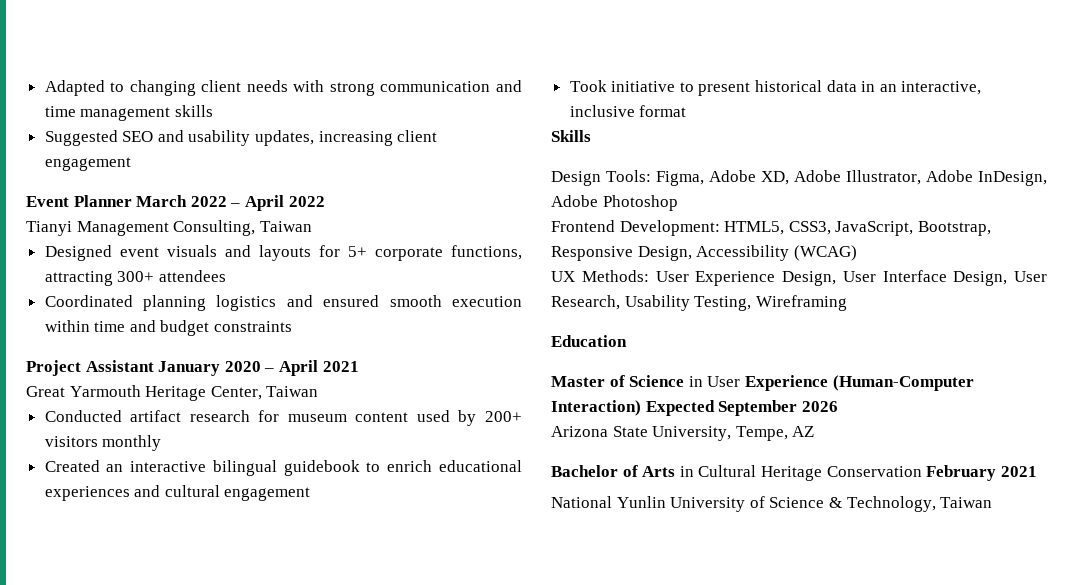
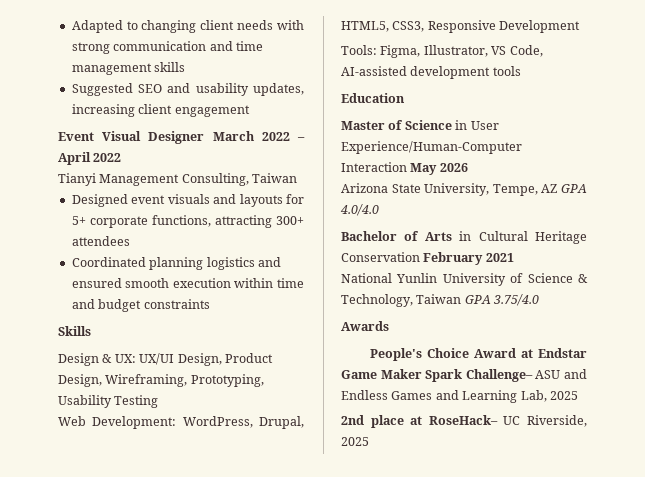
- Event Planner March 2022 – April 2022
+ Event Visual Designer March 2022 – April 2022
- Project Assistant January 2020 – April 2021
- Great Yarmouth Heritage Center, Taiwan
- Conducted artifact research for museum content used by 200+ visitors monthly
- Created an interactive bilingual guidebook to enrich educational experiences and cultural engagement
- Took initiative to present historical data in an interactive, inclusive format
  Skills
- Design Tools: Figma, Adobe XD, Adobe Illustrator, Adobe InDesign, Adobe Photoshop
- Frontend Development: HTML5, CSS3, JavaScript, Bootstrap, Responsive Design, Accessibility (WCAG)
- UX Methods: User Experience Design, User Interface Design, User Research, Usability Testing, Wireframing
+ Design & UX: UX/UI Design, Product Design, Wireframing, Prototyping, Usability Testing
+ Web Development: WordPress, Drupal, HTML5, CSS3, Responsive Development
+ Tools: Figma, Illustrator, VS Code, AI-assisted development tools
- Master of Science in User Experience (Human-Computer Interaction) Expected September 2026
+ Master of Science in User Experience/Human-Computer Interaction May 2026
- Arizona State University, Tempe, AZ
+ Arizona State University, Tempe, AZ GPA 4.0/4.0
- National Yunlin University of Science & Technology, Taiwan
+ National Yunlin University of Science & Technology, Taiwan GPA 3.75/4.0
+ Awards
+ People's Choice Award at Endstar Game Maker Spark Challenge– ASU and Endless Games and Learning Lab, 2025
+ 2nd place at RoseHack– UC Riverside, 2025

